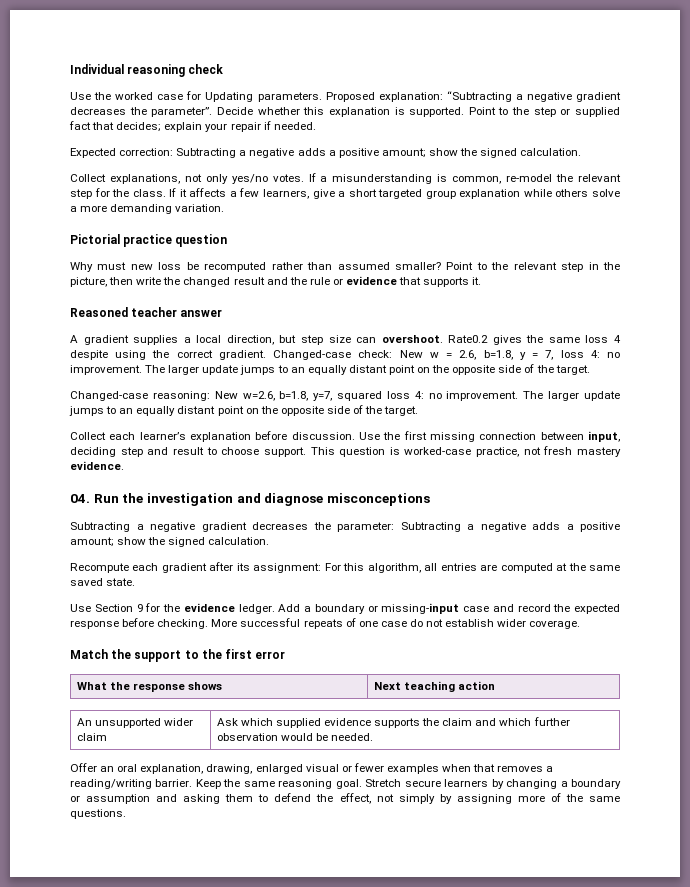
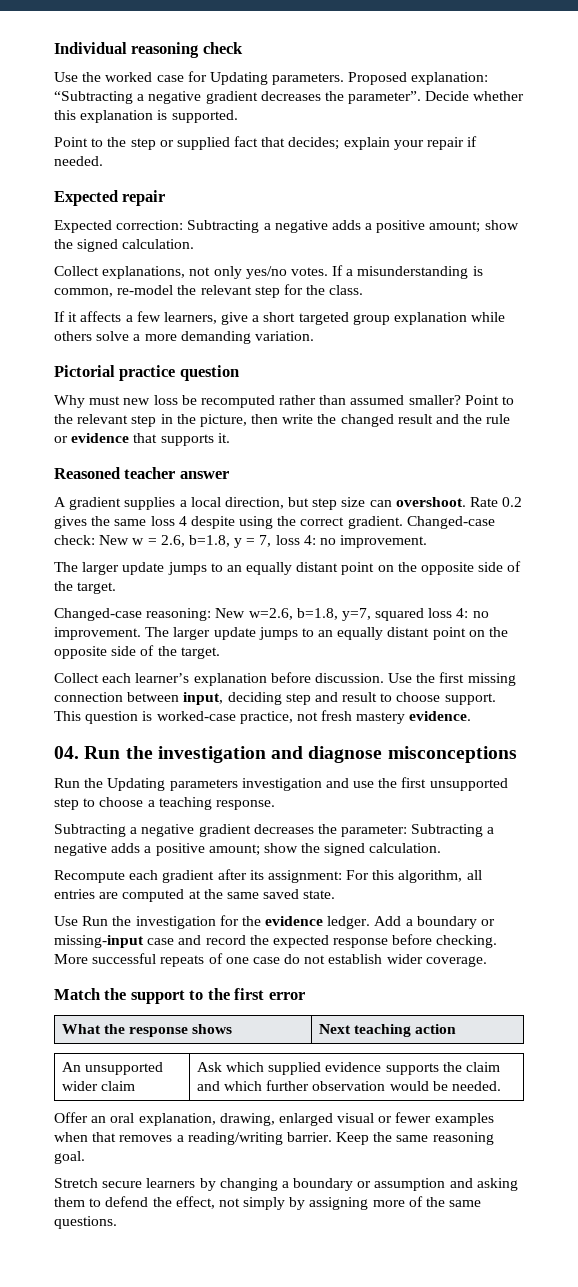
- Decide whether this explanation is supported. Point to the step or supplied fact that decides; explain your repair if needed.
+ Decide whether this explanation is supported.
+ Point to the step or supplied fact that decides; explain your repair if needed.
+ Expected repair
- If a misunderstanding is common, re-model the relevant step for the class. If it affects a few learners, give a short targeted group explanation while others solve a more demanding variation.
+ If a misunderstanding is common, re-model the relevant step for the class.
+ If it affects a few learners, give a short targeted group explanation while others solve a more demanding variation.
- Rate0.2 gives the same loss 4 despite using the correct gradient.
+ Rate 0.2 gives the same loss 4 despite using the correct gradient.
- Changed-case check: New w = 2.6, b=1.8, y = 7, loss 4: no improvement. The larger update jumps to an equally distant point on the opposite side of the target.
+ Changed-case check: New w = 2.6, b=1.8, y = 7, loss 4: no improvement.
+ The larger update jumps to an equally distant point on the opposite side of the target.
+ Run the Updating parameters investigation and use the first unsupported step to choose a teaching response.
- Use Section 9 for the evidence ledger.
+ Use Run the investigation for the evidence ledger.
- Keep the same reasoning goal. Stretch secure learners by changing a boundary or assumption and asking them to defend the effect, not simply by assigning more of the same questions.
+ Keep the same reasoning goal.
+ Stretch secure learners by changing a boundary or assumption and asking them to defend the effect, not simply by assigning more of the same questions.

